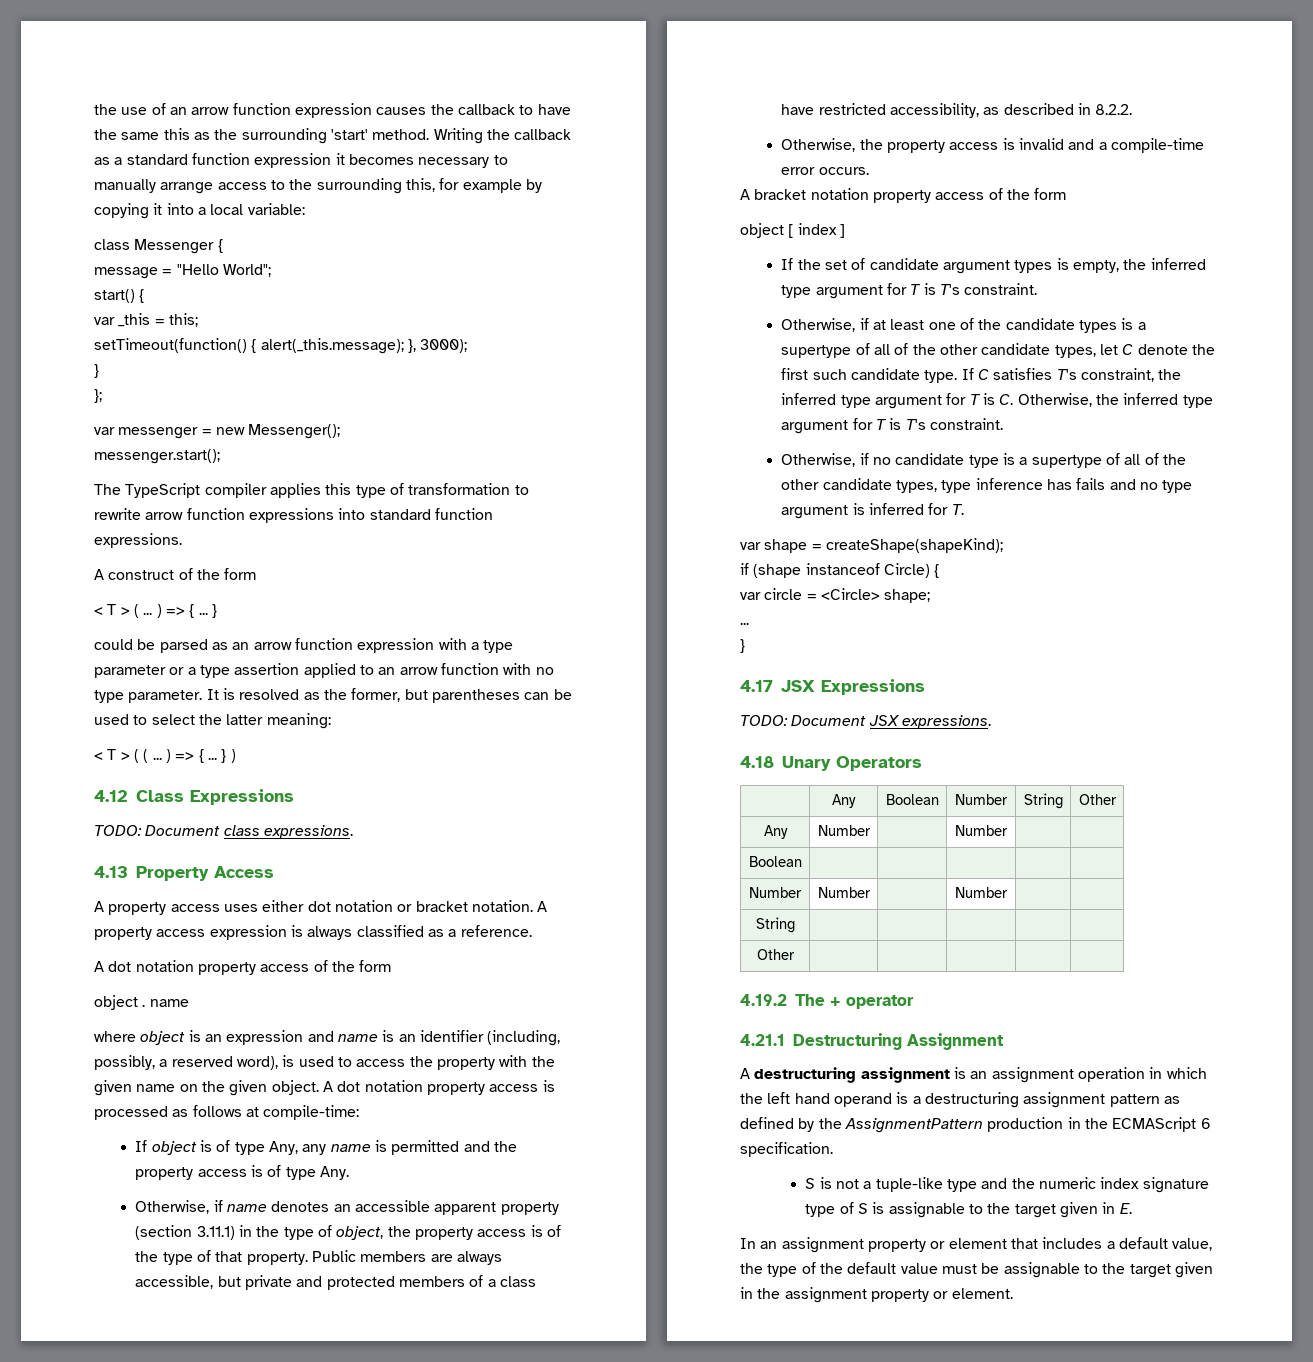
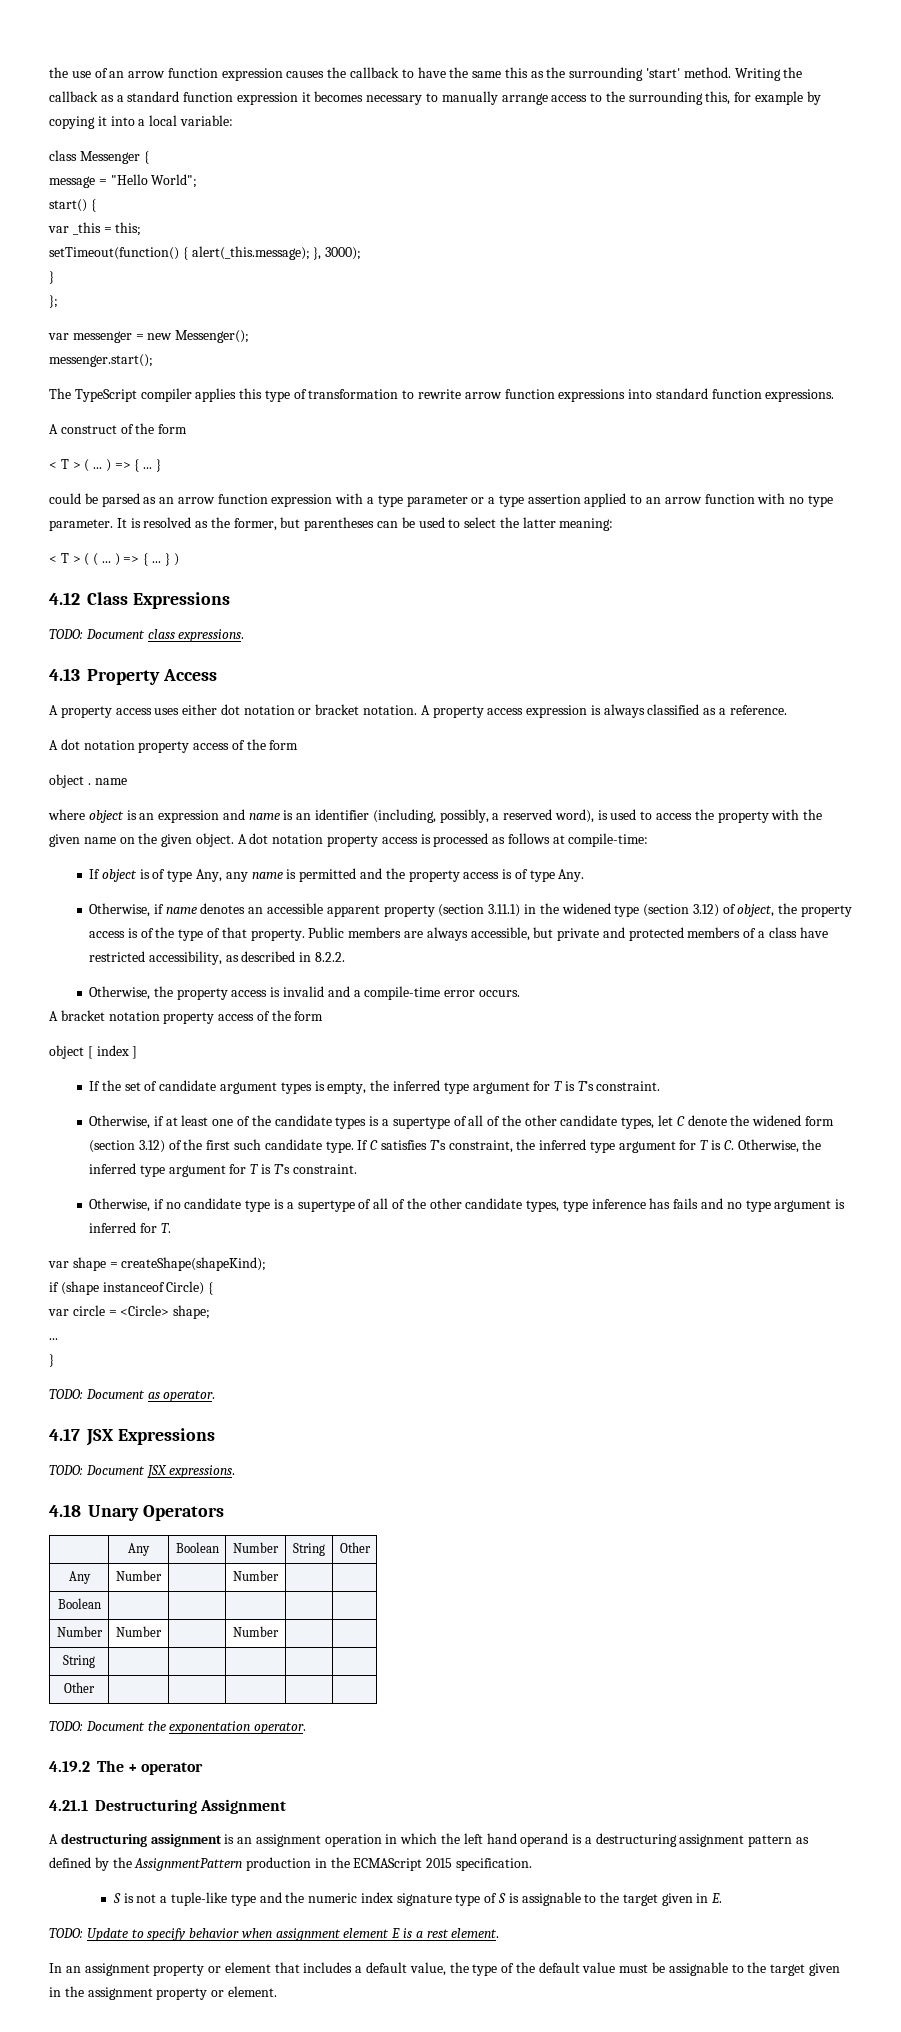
- Otherwise, if name denotes an accessible apparent property (section 3.11.1) in the type of object, the property access is of the type of that property.
+ Otherwise, if name denotes an accessible apparent property (section 3.11.1) in the widened type (section 3.12) of object, the property access is of the type of that property.
- Otherwise, if at least one of the candidate types is a supertype of all of the other candidate types, let C denote the first such candidate type.
+ Otherwise, if at least one of the candidate types is a supertype of all of the other candidate types, let C denote the widened form (section 3.12) of the first such candidate type.
+ TODO: Document as operator.
+ TODO: Document the exponentation operator.
- A destructuring assignment is an assignment operation in which the left hand operand is a destructuring assignment pattern as defined by the AssignmentPattern production in the ECMAScript 6 specification.
+ A destructuring assignment is an assignment operation in which the left hand operand is a destructuring assignment pattern as defined by the AssignmentPattern production in the ECMAScript 2015 specification.
+ TODO: Update to specify behavior when assignment element E is a rest element.

